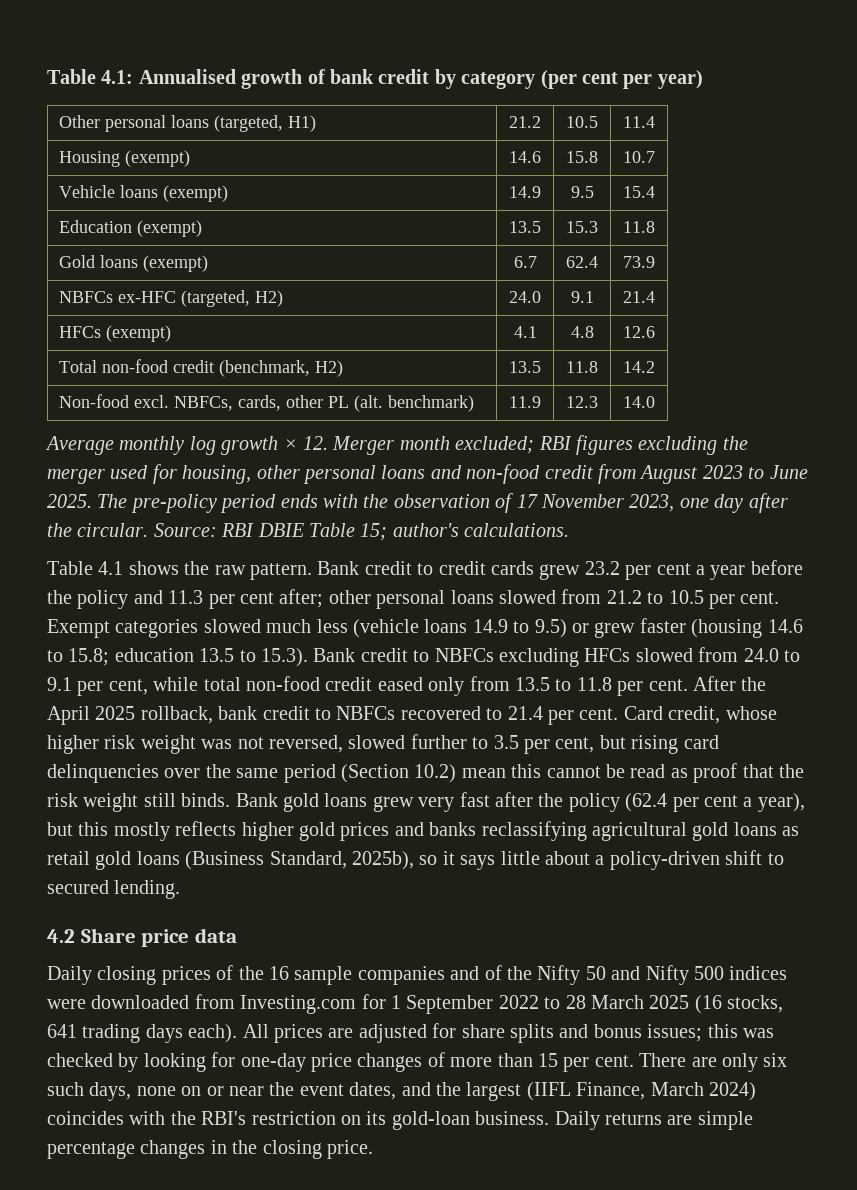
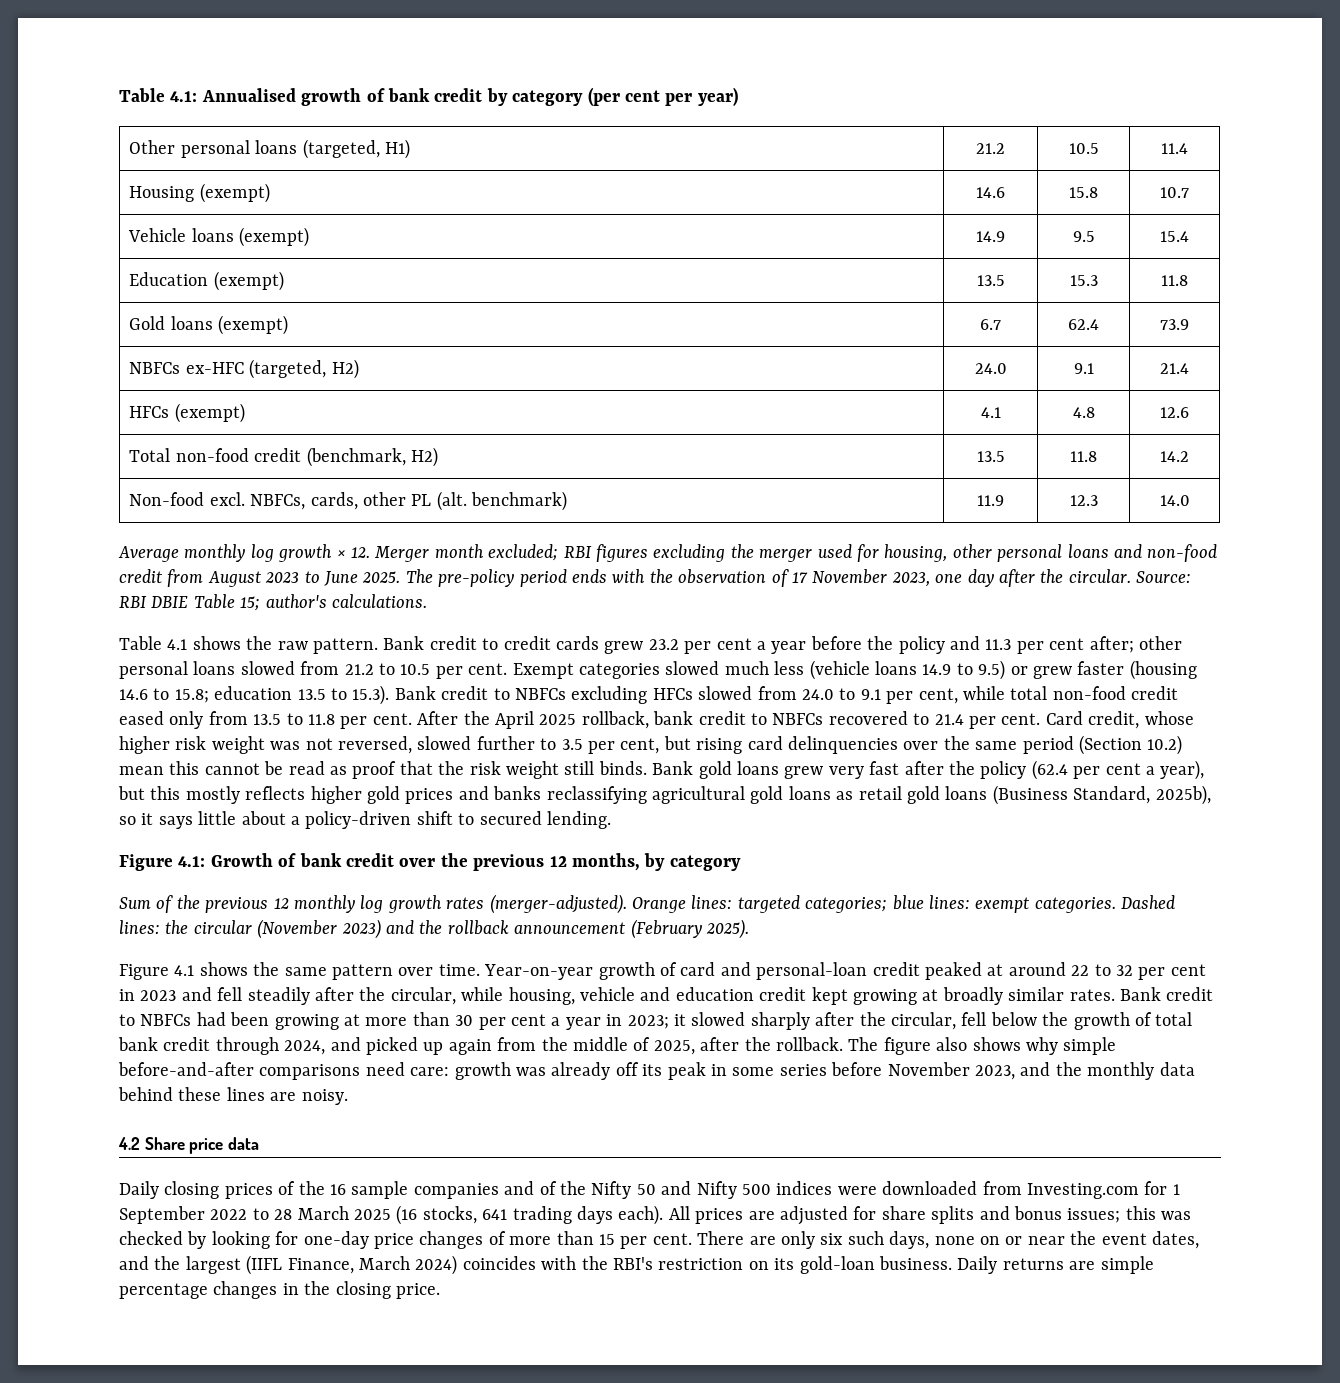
+ Figure 4.1: Growth of bank credit over the previous 12 months, by category
+ Sum of the previous 12 monthly log growth rates (merger-adjusted). Orange lines: targeted categories; blue lines: exempt categories. Dashed lines: the circular (November 2023) and the rollback announcement (February 2025).
+ Figure 4.1 shows the same pattern over time. Year-on-year growth of card and personal-loan credit peaked at around 22 to 32 per cent in 2023 and fell steadily after the circular, while housing, vehicle and education credit kept growing at broadly similar rates. Bank credit to NBFCs had been growing at more than 30 per cent a year in 2023; it slowed sharply after the circular, fell below the growth of total bank credit through 2024, and picked up again from the middle of 2025, after the rollback. The figure also shows why simple before-and-after comparisons need care: growth was already off its peak in some series before November 2023, and the monthly data behind these lines are noisy.

